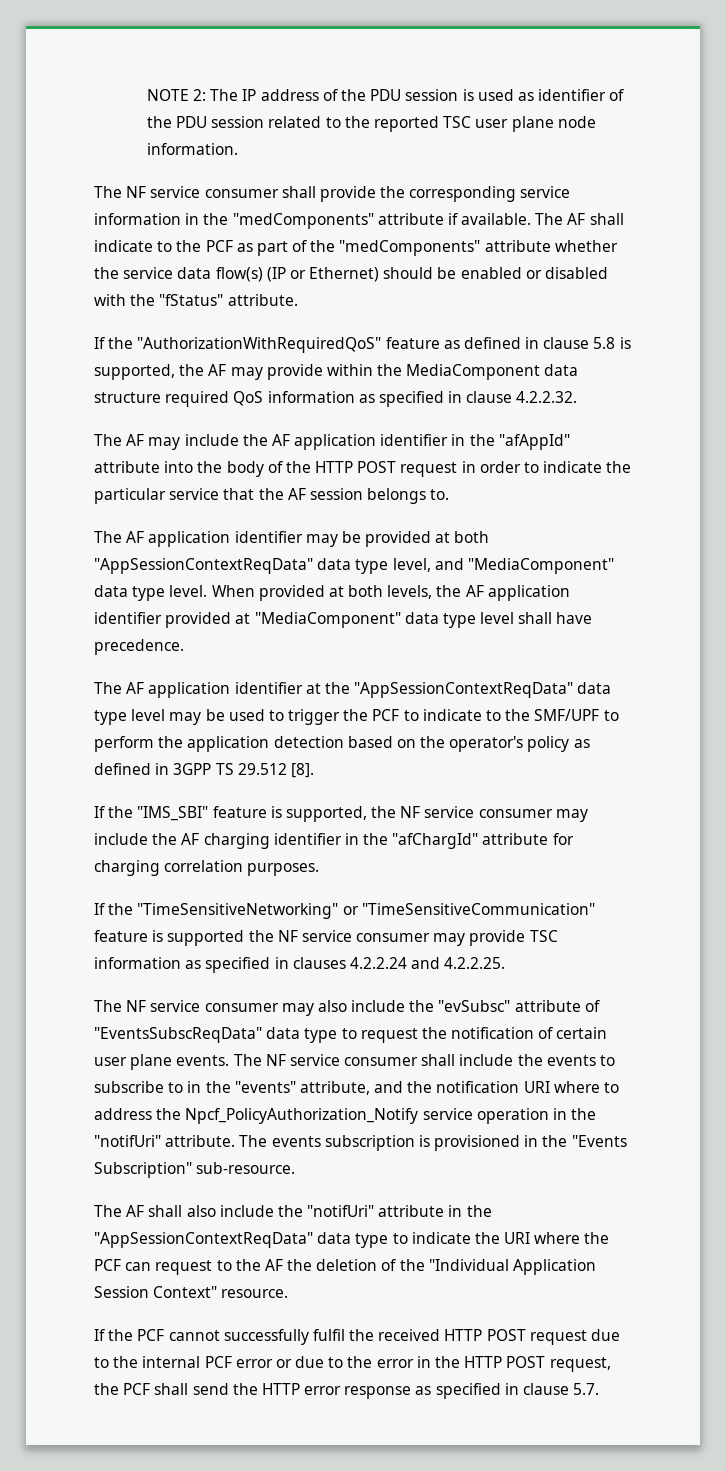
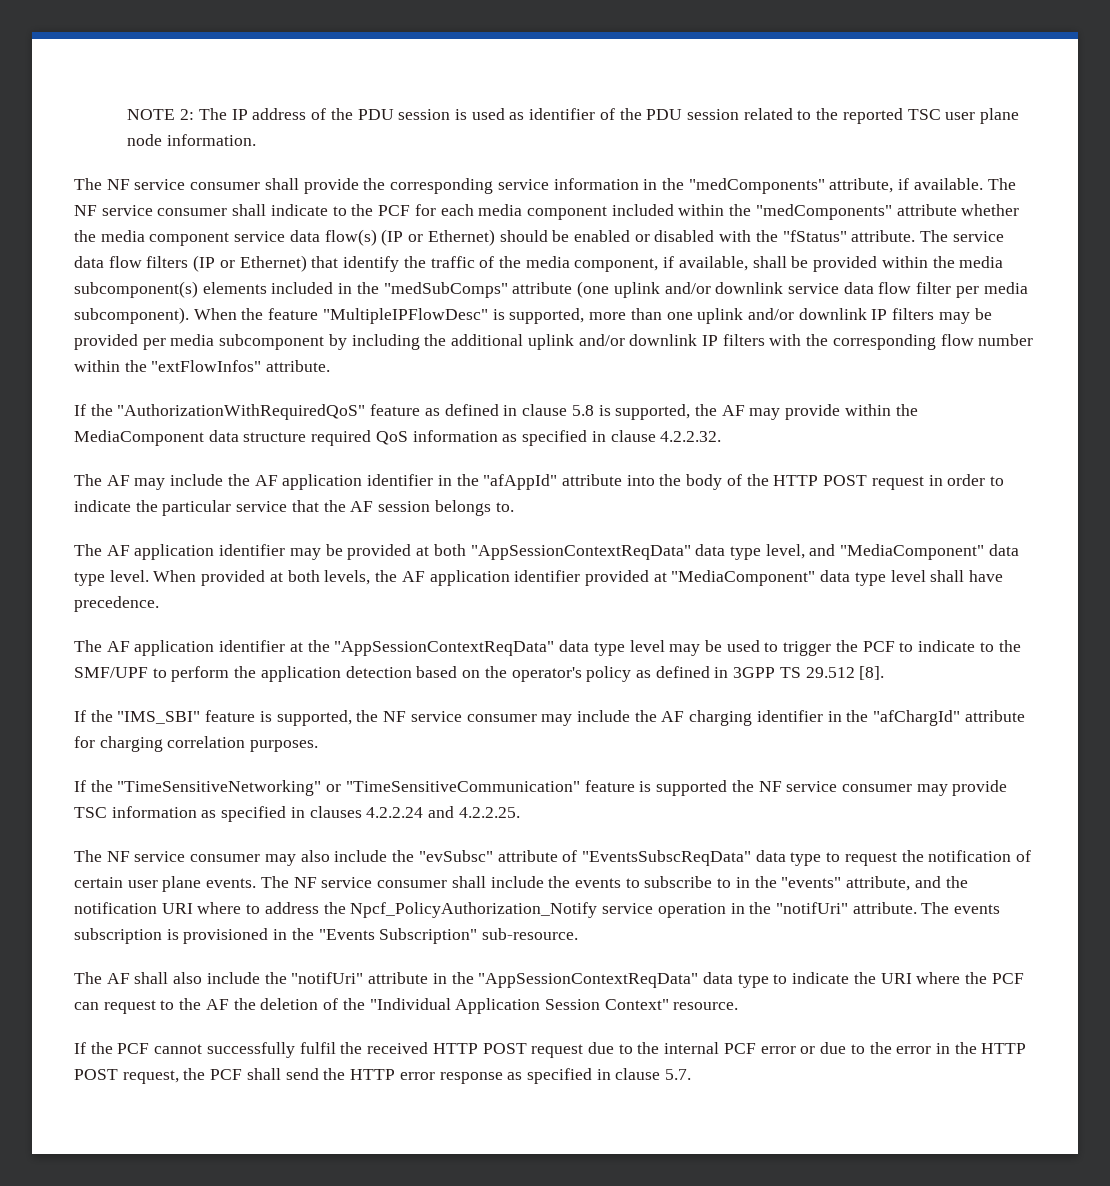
- The NF service consumer shall provide the corresponding service information in the "medComponents" attribute if available.
+ The NF service consumer shall provide the corresponding service information in the "medComponents" attribute, if available.
- The AF shall indicate to the PCF as part of the "medComponents" attribute whether the service data flow(s) (IP or Ethernet) should be enabled or disabled with the "fStatus" attribute.
+ The NF service consumer shall indicate to the PCF for each media component included within the "medComponents" attribute whether the media component service data flow(s) (IP or Ethernet) should be enabled or disabled with the "fStatus" attribute. The service data flow filters (IP or Ethernet) that identify the traffic of the media component, if available, shall be provided within the media subcomponent(s) elements included in the "medSubComps" attribute (one uplink and/or downlink service data flow filter per media subcomponent). When the feature "MultipleIPFlowDesc" is supported, more than one uplink and/or downlink IP filters may be provided per media subcomponent by including the additional uplink and/or downlink IP filters with the corresponding flow number within the "extFlowInfos" attribute.

